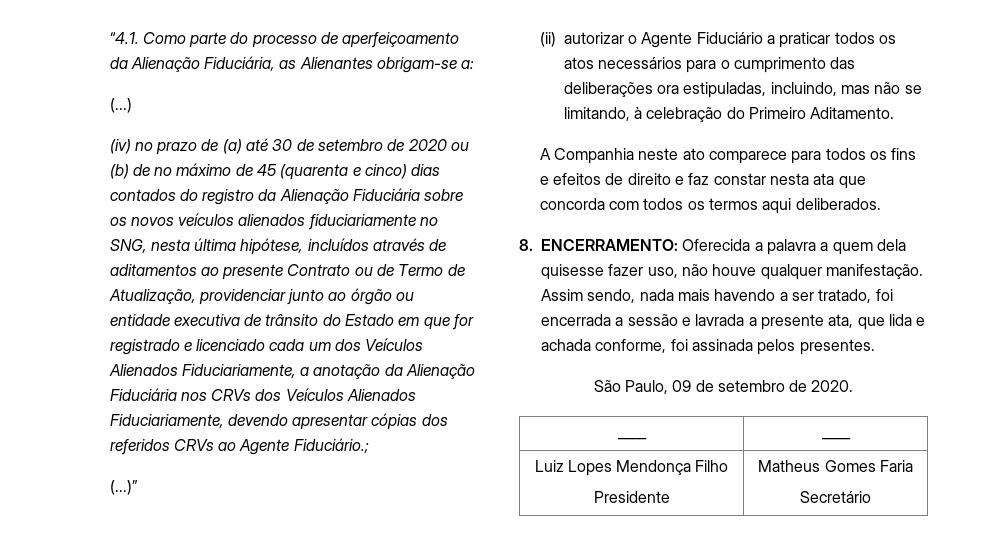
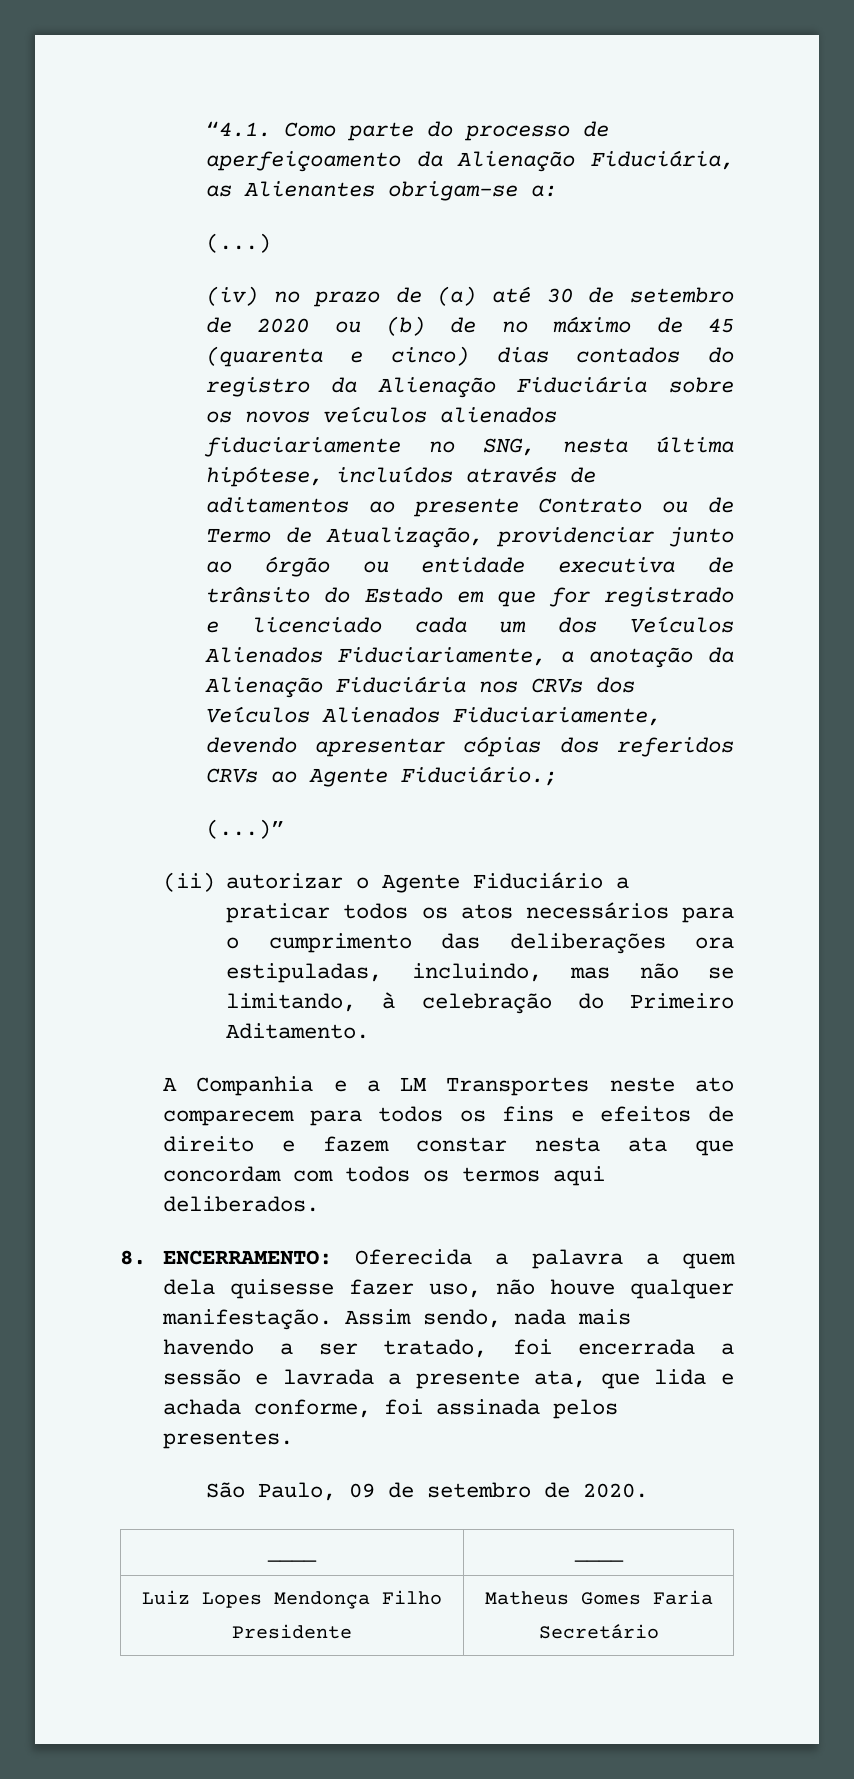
- A Companhia neste ato comparece para todos os fins e efeitos de direito e faz constar nesta ata que concorda com todos os termos aqui deliberados.
+ A Companhia e a LM Transportes neste ato comparecem para todos os fins e efeitos de direito e fazem constar nesta ata que concordam com todos os termos aqui deliberados.

